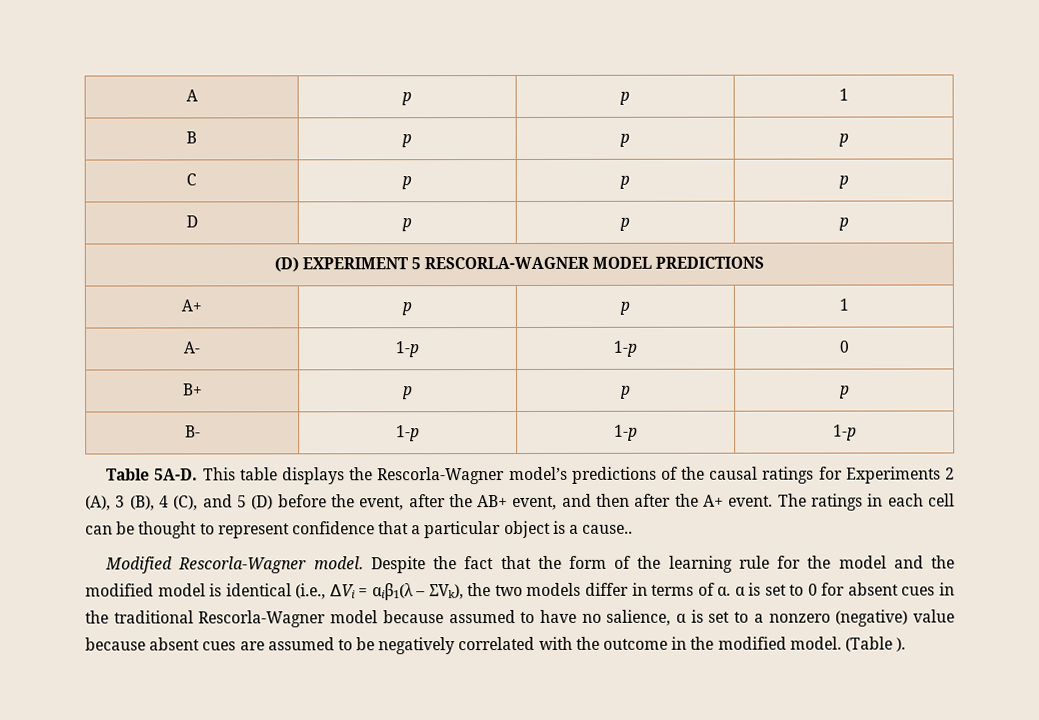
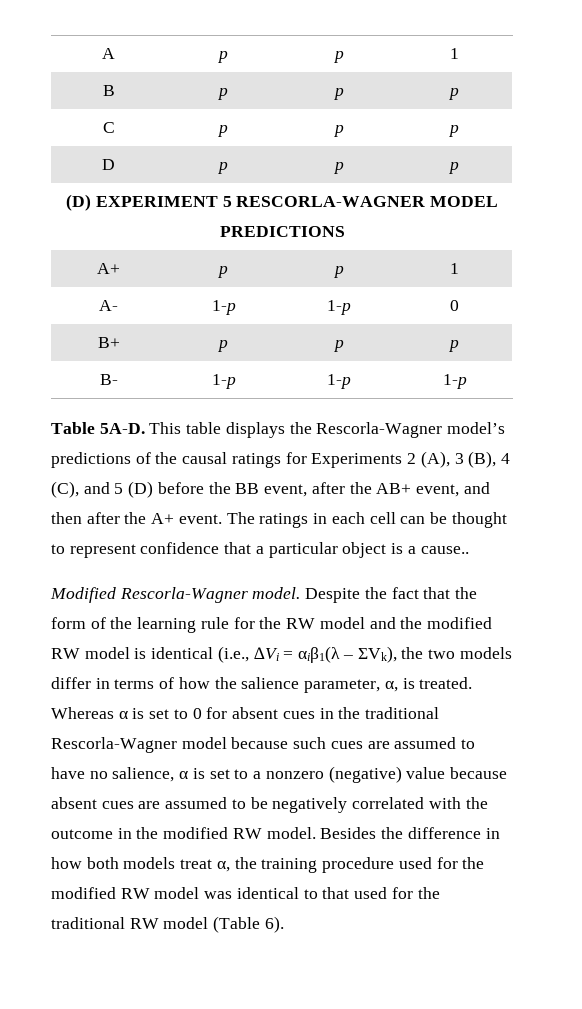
- This table displays the Rescorla-Wagner model’s predictions of the causal ratings for Experiments 2 (A), 3 (B), 4 (C), and 5 (D) before the event, after the AB+ event, and then after the A+ event.
+ This table displays the Rescorla-Wagner model’s predictions of the causal ratings for Experiments 2 (A), 3 (B), 4 (C), and 5 (D) before the BB event, after the AB+ event, and then after the A+ event.
- Despite the fact that the form of the learning rule for the model and the modified model is identical (i.e., ∆Vi = αiβ1(λ – ΣVk), the two models differ in terms of α. α is set to 0 for absent cues in the traditional Rescorla-Wagner model because assumed to have no salience, α is set to a nonzero (negative) value because absent cues are assumed to be negatively correlated with the outcome in the modified model. (Table ).
+ Despite the fact that the form of the learning rule for the RW model and the modified RW model is identical (i.e., ∆Vi = αiβ1(λ – ΣVk), the two models differ in terms of how the salience parameter, α, is treated. Whereas α is set to 0 for absent cues in the traditional Rescorla-Wagner model because such cues are assumed to have no salience, α is set to a nonzero (negative) value because absent cues are assumed to be negatively correlated with the outcome in the modified RW model. Besides the difference in how both models treat α, the training procedure used for the modified RW model was identical to that used for the traditional RW model (Table 6).

